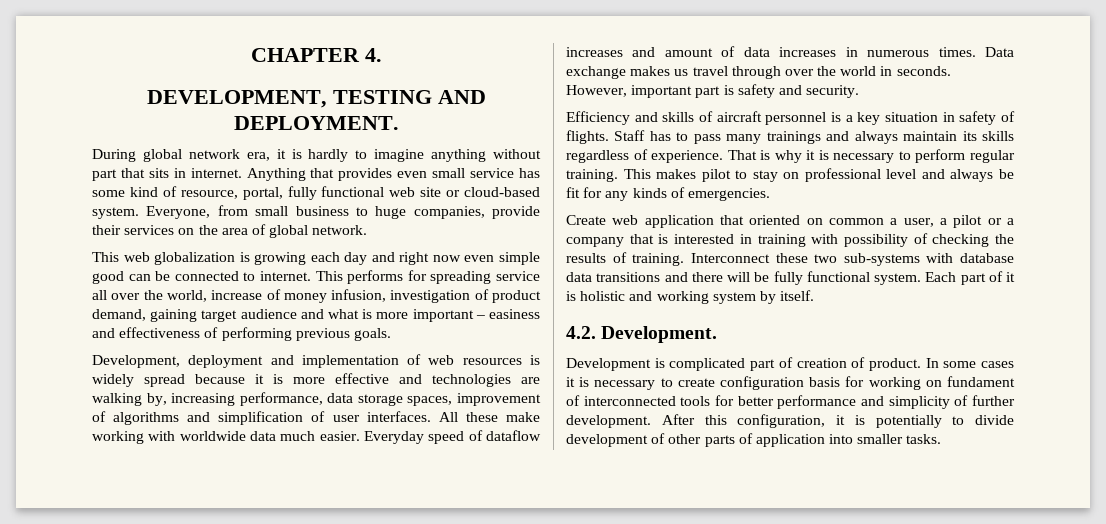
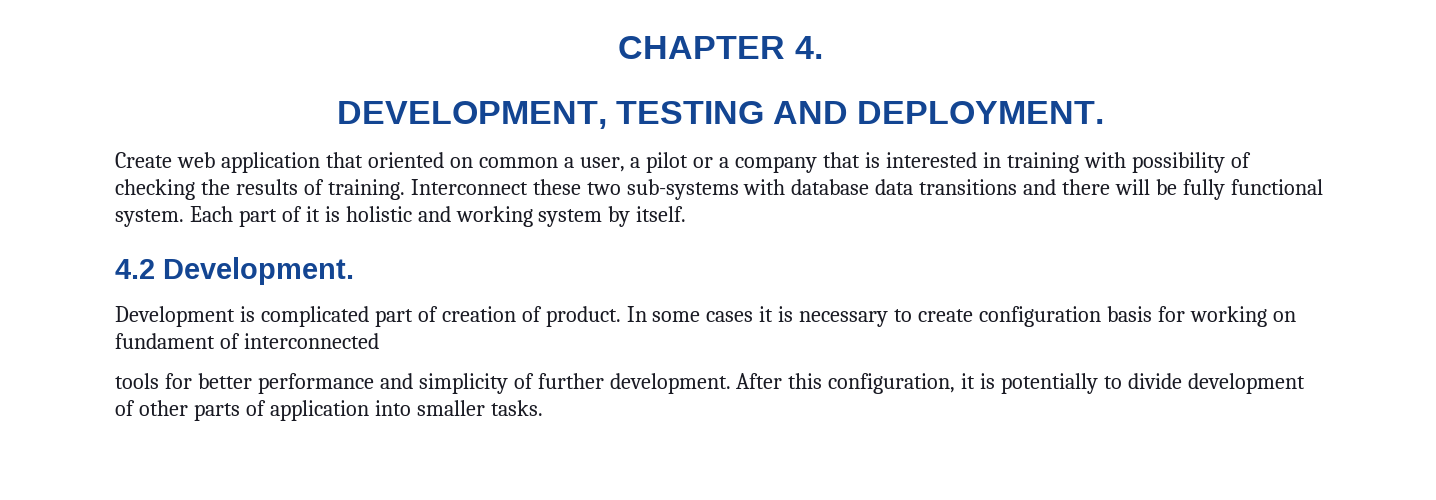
- During global network era, it is hardly to imagine anything without part that sits in internet. Anything that provides even small service has some kind of resource, portal, fully functional web site or cloud-based system. Everyone, from small business to huge companies, provide their services on the area of global network.
- This web globalization is growing each day and right now even simple good can be connected to internet. This performs for spreading service all over the world, increase of money infusion, investigation of product demand, gaining target audience and what is more important – easiness and effectiveness of performing previous goals.
- Development, deployment and implementation of web resources is widely spread because it is more effective and technologies are walking by, increasing performance, data storage spaces, improvement of algorithms and simplification of user interfaces. All these make working with worldwide data much easier. Everyday speed of dataflow increases and amount of data increases in numerous times. Data exchange makes us travel through over the world in seconds. However, important part is safety and security.
- Efficiency and skills of aircraft personnel is a key situation in safety of flights. Staff has to pass many trainings and always maintain its skills regardless of experience. That is why it is necessary to perform regular training. This makes pilot to stay on professional level and always be fit for any kinds of emergencies.
- 4.2. Development.
+ 4.2 Development.
- In some cases it is necessary to create configuration basis for working on fundament of interconnected tools for better performance and simplicity of further development.
+ In some cases it is necessary to create configuration basis for working on fundament of interconnected
+ tools for better performance and simplicity of further development.

